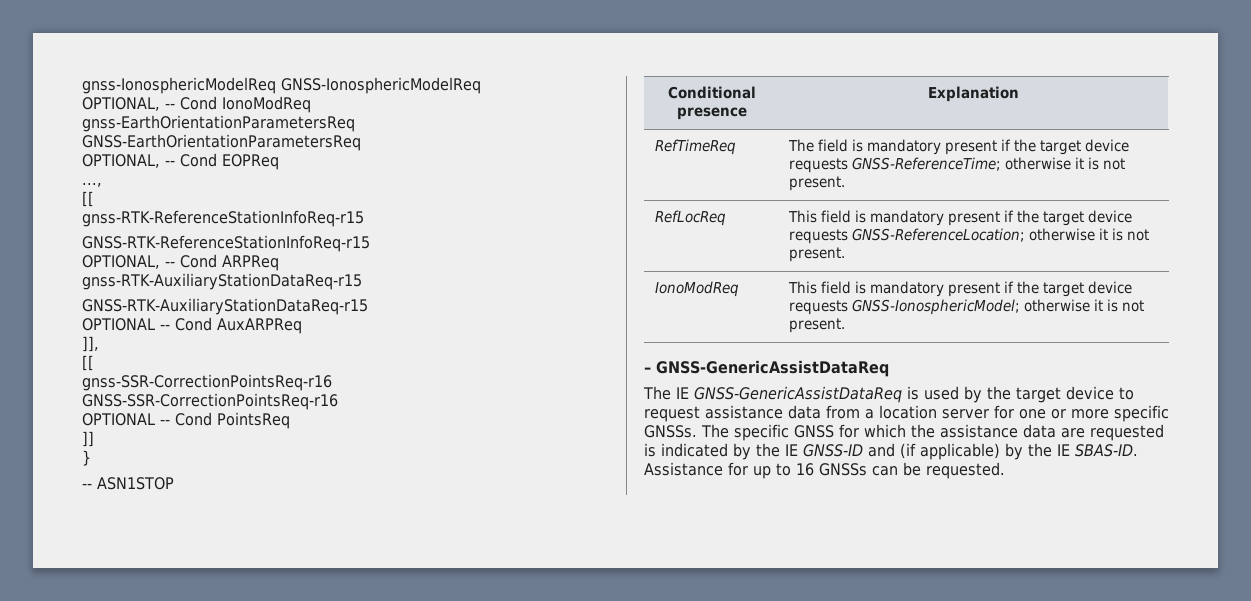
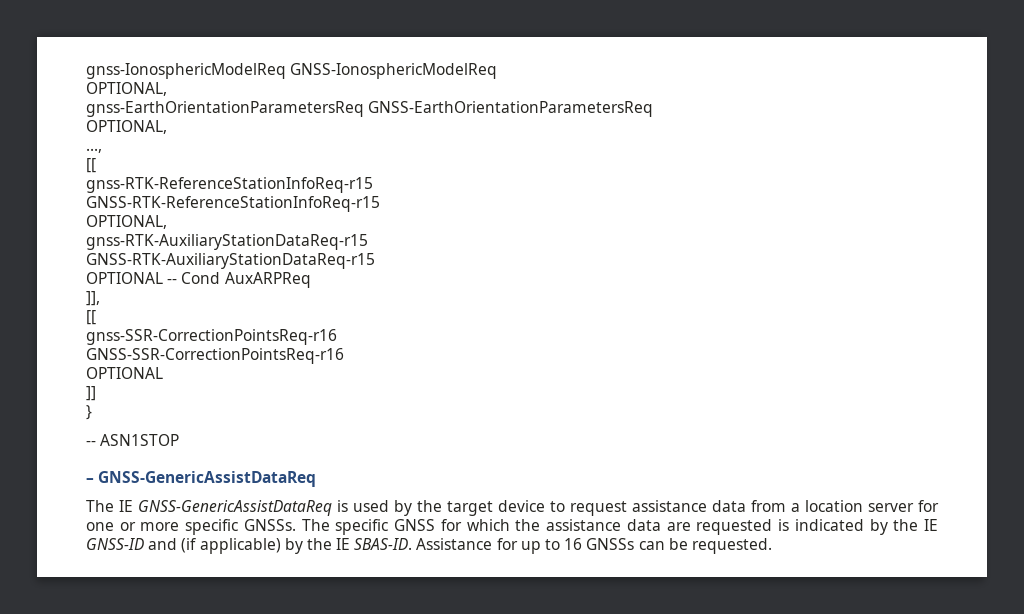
  gnss-IonosphericModelReq GNSS-IonosphericModelReq
- OPTIONAL, -- Cond IonoModReq
+ OPTIONAL,
  gnss-EarthOrientationParametersReq GNSS-EarthOrientationParametersReq
- OPTIONAL, -- Cond EOPReq
+ OPTIONAL,
  GNSS-RTK-ReferenceStationInfoReq-r15
- OPTIONAL, -- Cond ARPReq
+ OPTIONAL,
  GNSS-SSR-CorrectionPointsReq-r16
- OPTIONAL -- Cond PointsReq
+ OPTIONAL
- Conditional presence | Explanation
- RefTimeReq | The field is mandatory present if the target device requests GNSS-ReferenceTime; otherwise it is not present.
- RefLocReq | This field is mandatory present if the target device requests GNSS-ReferenceLocation; otherwise it is not present.
- IonoModReq | This field is mandatory present if the target device requests GNSS-IonosphericModel; otherwise it is not present.

